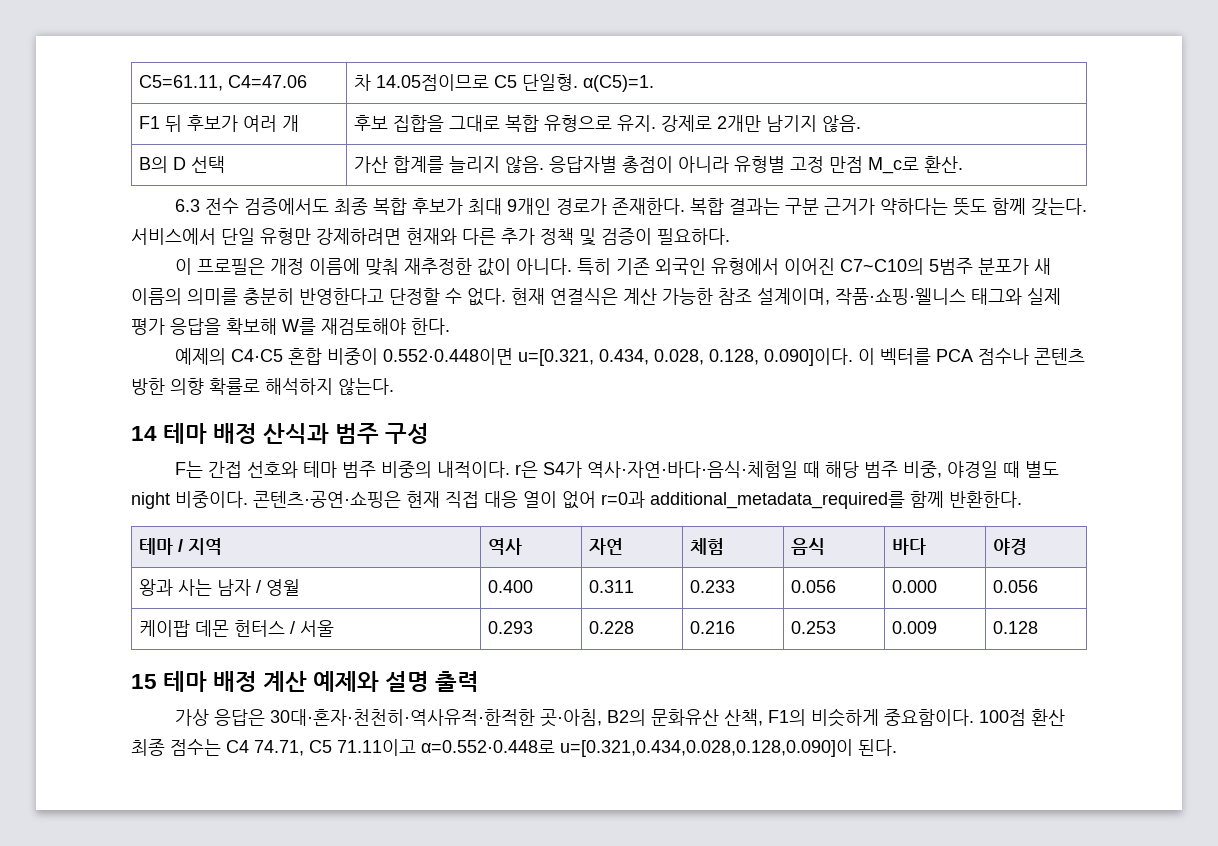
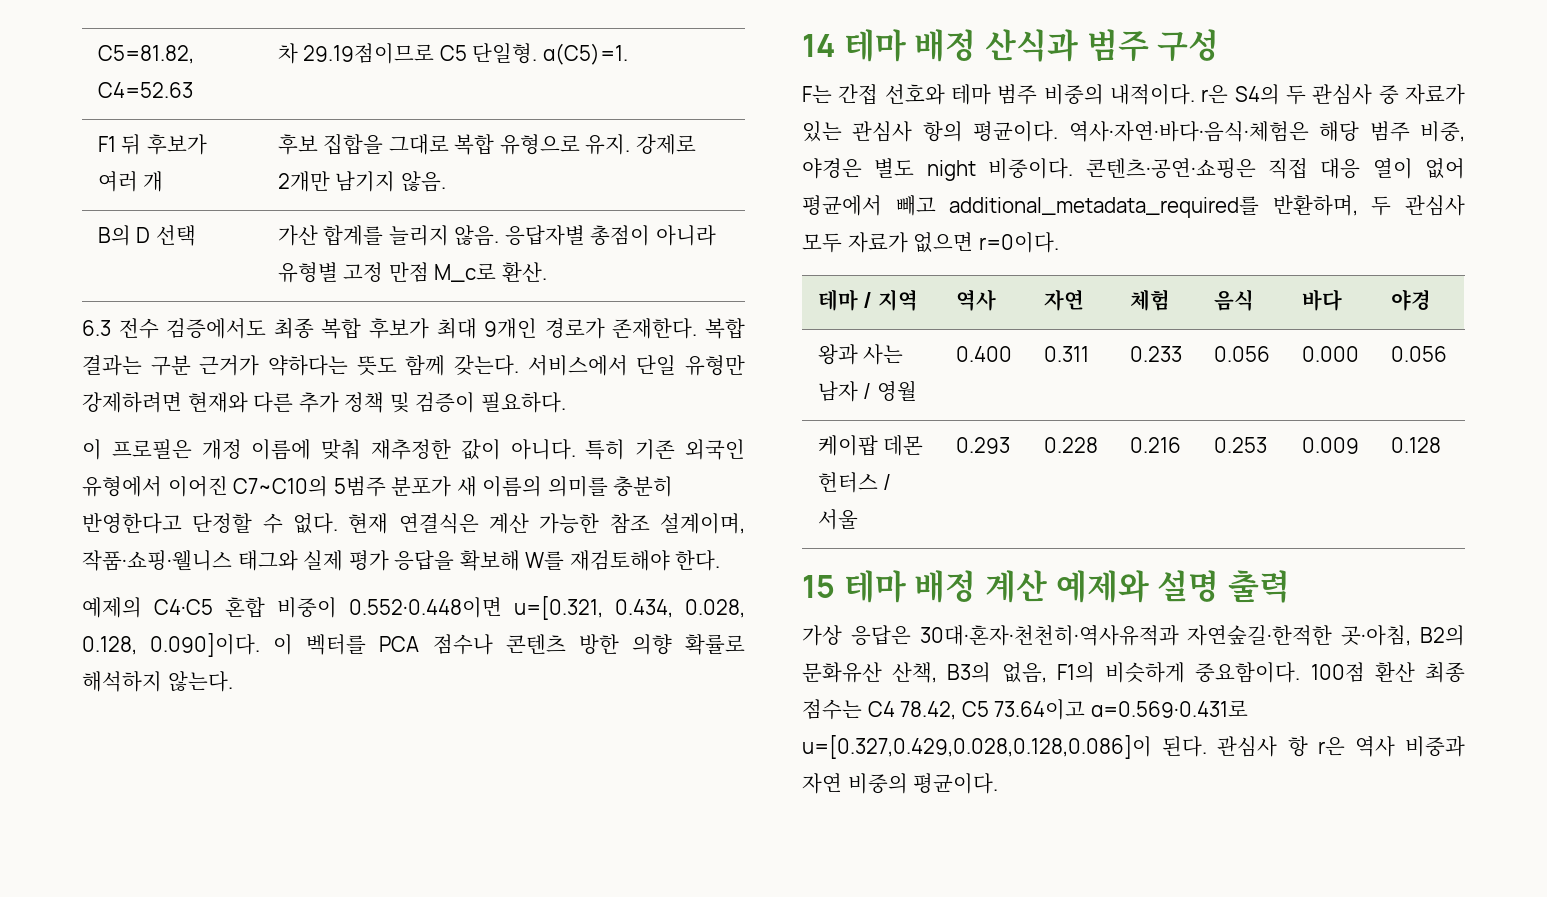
- C5=61.11, C4=47.06 | 차 14.05점이므로 C5 단일형. α(C5)=1.
+ C5=81.82, C4=52.63 | 차 29.19점이므로 C5 단일형. α(C5)=1.
- F는 간접 선호와 테마 범주 비중의 내적이다. r은 S4가 역사·자연·바다·음식·체험일 때 해당 범주 비중, 야경일 때 별도 night 비중이다.
+ F는 간접 선호와 테마 범주 비중의 내적이다. r은 S4의 두 관심사 중 자료가 있는 관심사 항의 평균이다. 역사·자연·바다·음식·체험은 해당 범주 비중, 야경은 별도 night 비중이다.
- 콘텐츠·공연·쇼핑은 현재 직접 대응 열이 없어 r=0과 additional_metadata_required를 함께 반환한다.
+ 콘텐츠·공연·쇼핑은 직접 대응 열이 없어 평균에서 빼고 additional_metadata_required를 반환하며, 두 관심사 모두 자료가 없으면 r=0이다.
- 가상 응답은 30대·혼자·천천히·역사유적·한적한 곳·아침, B2의 문화유산 산책, F1의 비슷하게 중요함이다.
+ 가상 응답은 30대·혼자·천천히·역사유적과 자연숲길·한적한 곳·아침, B2의 문화유산 산책, B3의 없음, F1의 비슷하게 중요함이다.
- 100점 환산 최종 점수는 C4 74.71, C5 71.11이고 α=0.552·0.448로 u=[0.321,0.434,0.028,0.128,0.090]이 된다.
+ 100점 환산 최종 점수는 C4 78.42, C5 73.64이고 α=0.569·0.431로 u=[0.327,0.429,0.028,0.128,0.086]이 된다. 관심사 항 r은 역사 비중과 자연 비중의 평균이다.

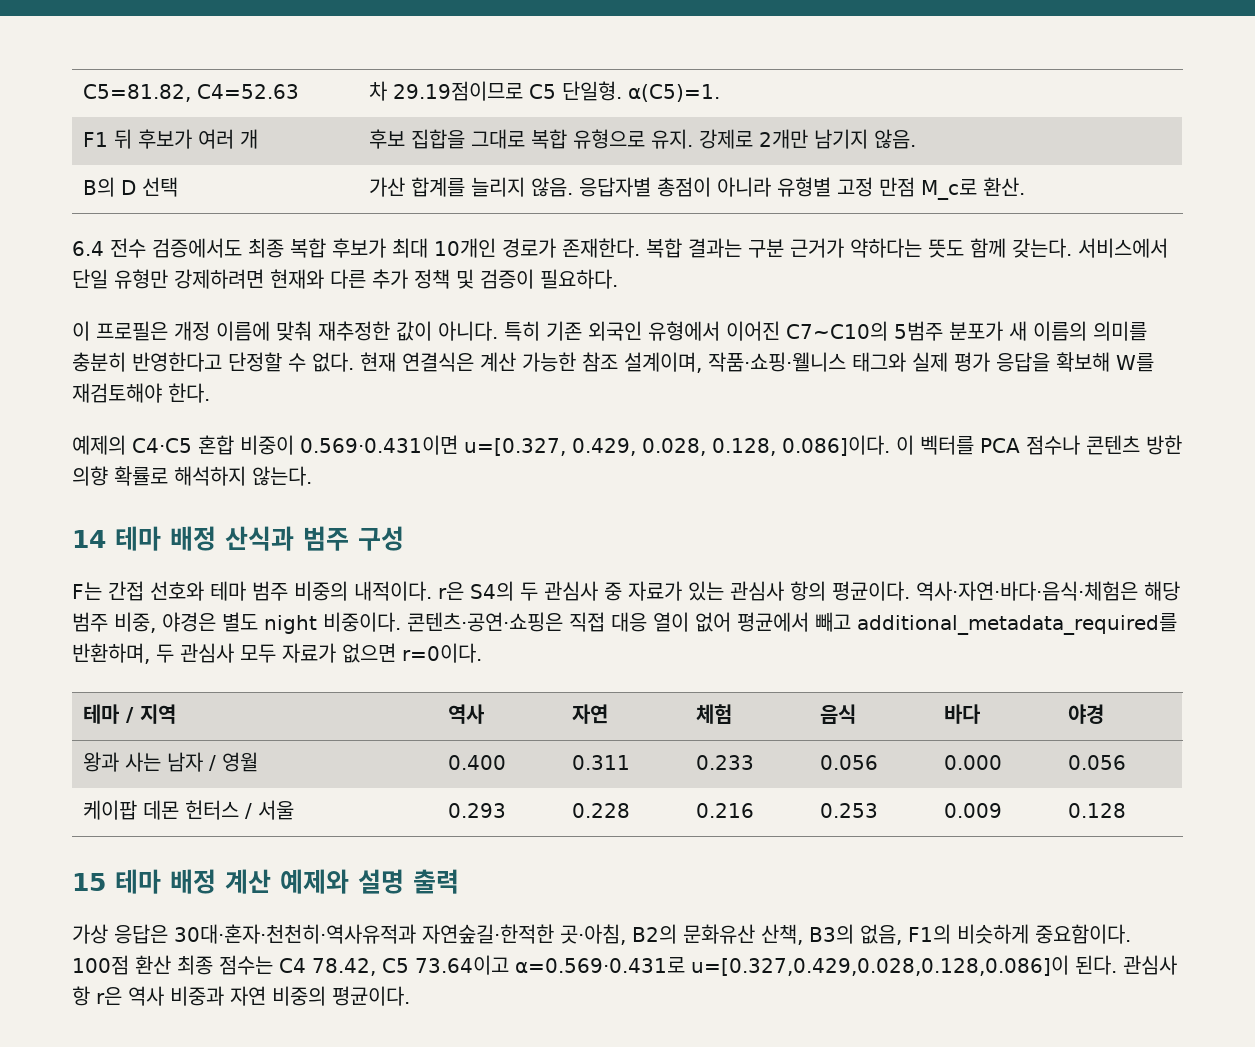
- 6.3 전수 검증에서도 최종 복합 후보가 최대 9개인 경로가 존재한다.
+ 6.4 전수 검증에서도 최종 복합 후보가 최대 10개인 경로가 존재한다.
- 예제의 C4·C5 혼합 비중이 0.552·0.448이면 u=[0.321, 0.434, 0.028, 0.128, 0.090]이다. 이 벡터를 PCA 점수나 콘텐츠 방한 의향 확률로 해석하지 않는다.
+ 예제의 C4·C5 혼합 비중이 0.569·0.431이면 u=[0.327, 0.429, 0.028, 0.128, 0.086]이다. 이 벡터를 PCA 점수나 콘텐츠 방한 의향 확률로 해석하지 않는다.

